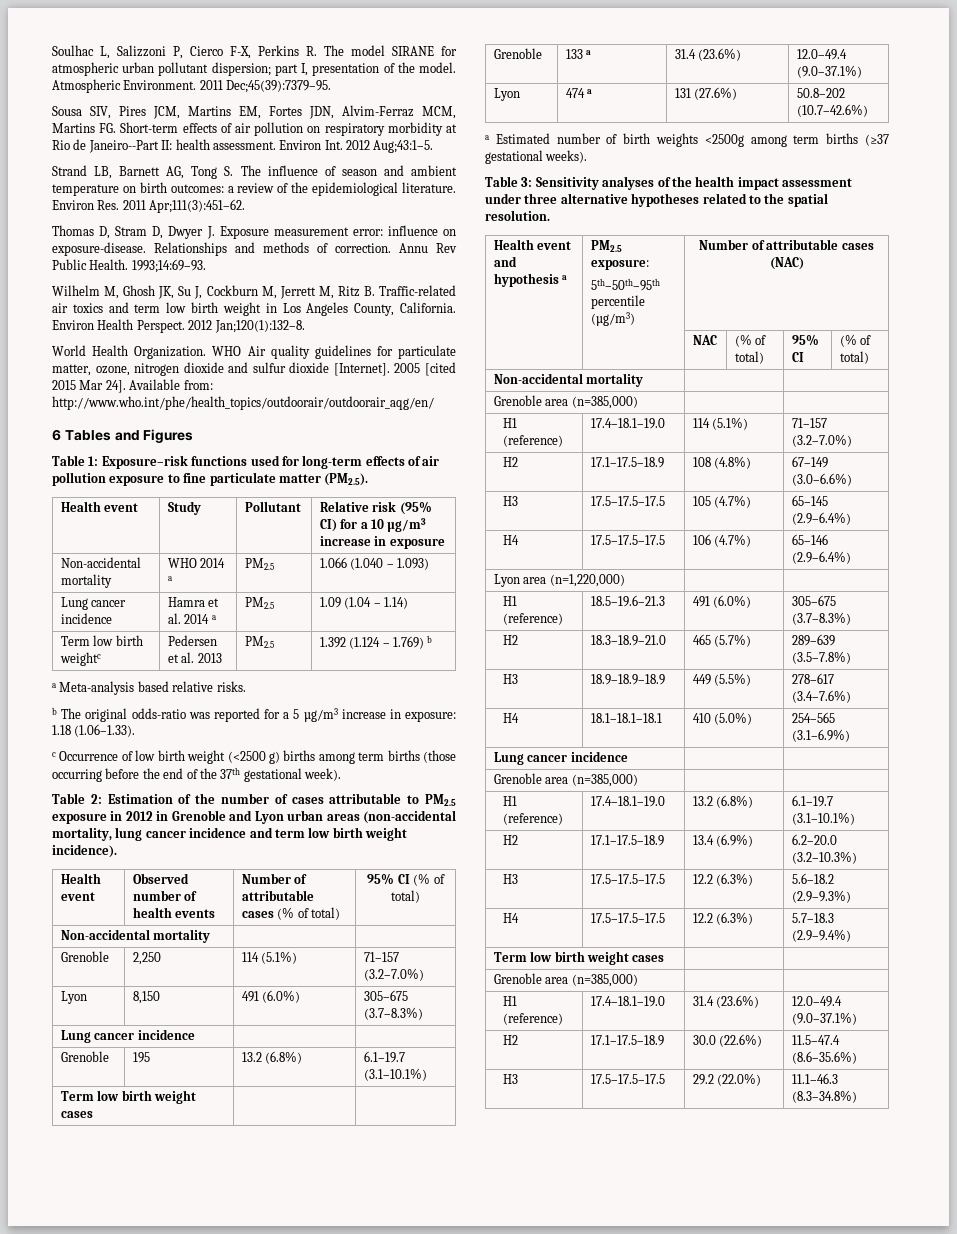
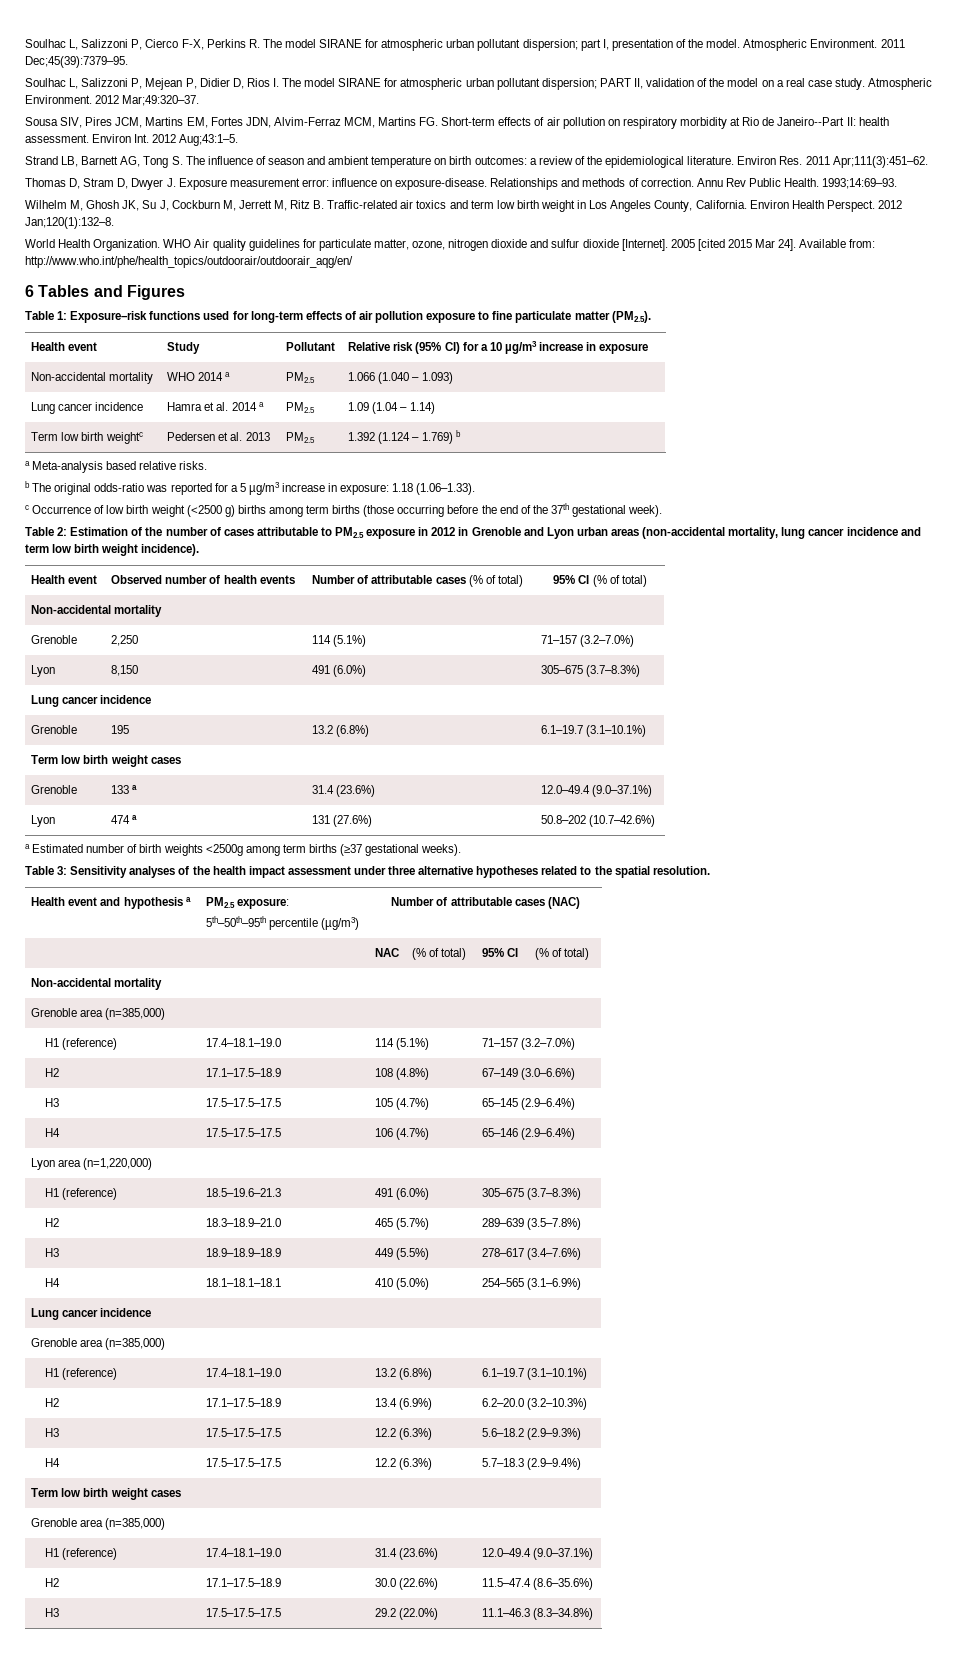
+ Soulhac L, Salizzoni P, Mejean P, Didier D, Rios I. The model SIRANE for atmospheric urban pollutant dispersion; PART II, validation of the model on a real case study. Atmospheric Environment. 2012 Mar;49:320–37.

